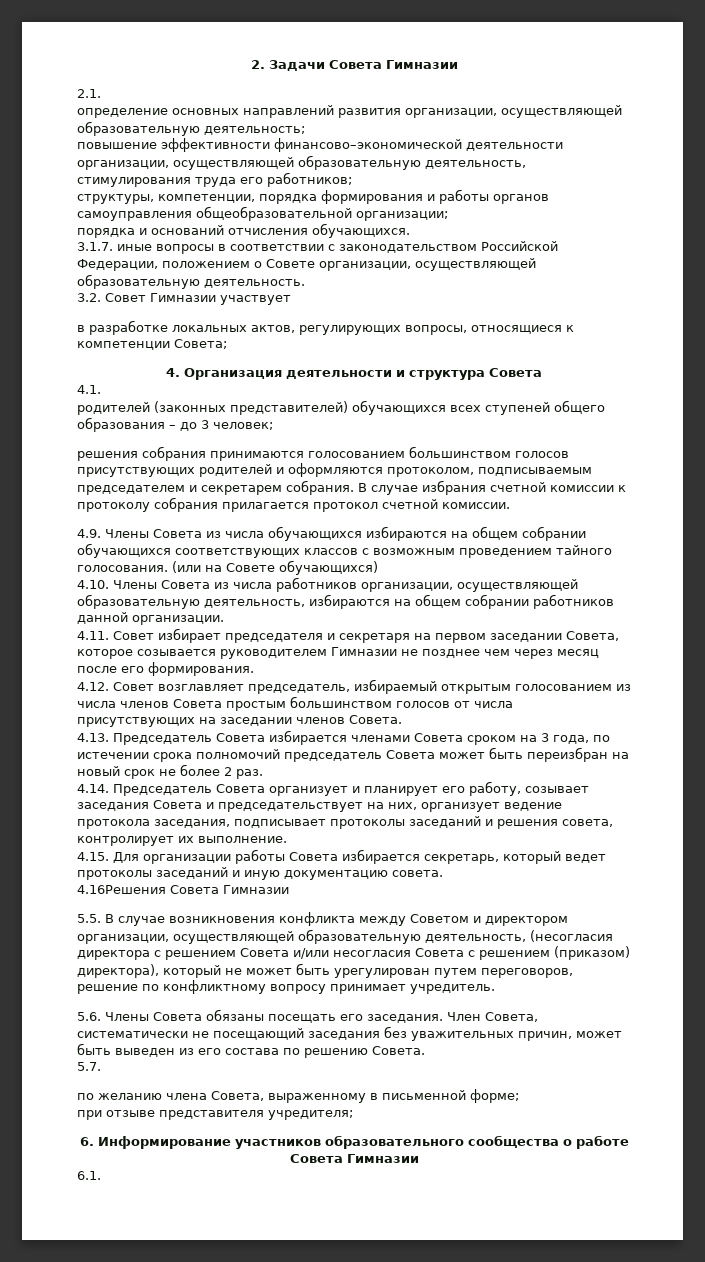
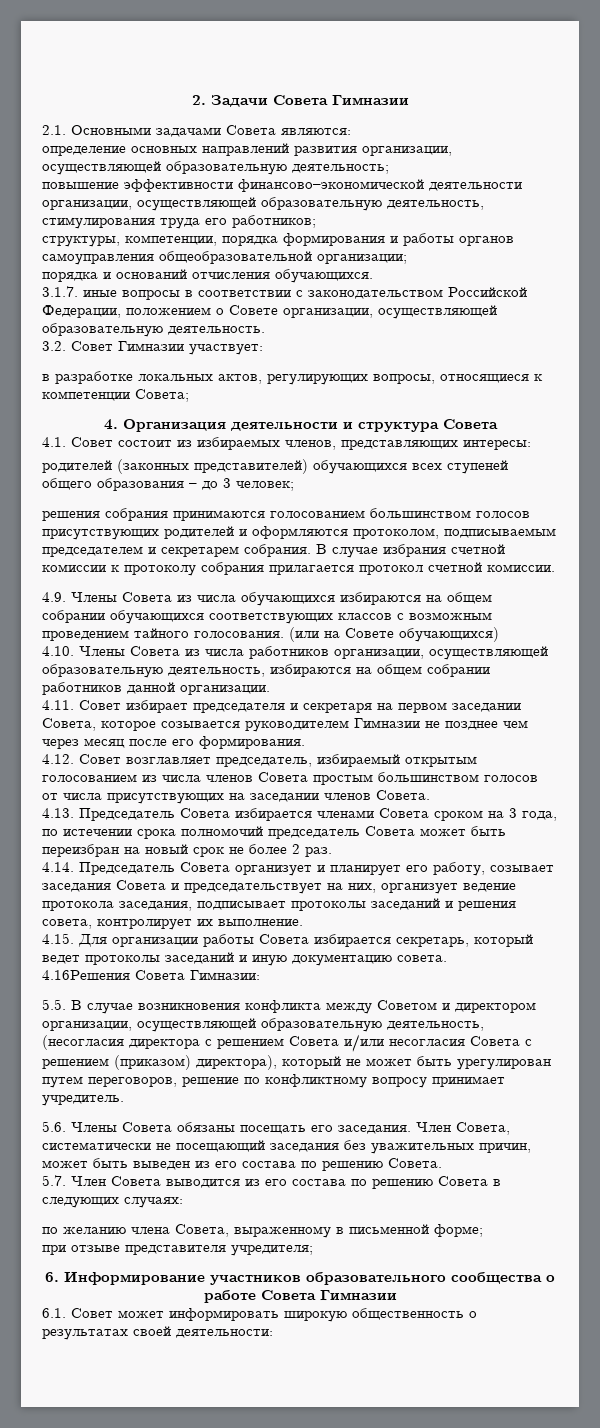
- 2.1.
+ 2.1. Основными задачами Совета являются:
- 3.2. Совет Гимназии участвует
+ 3.2. Совет Гимназии участвует:
- 4.1.
+ 4.1. Совет состоит из избираемых членов, представляющих интересы:
- 4.16Решения Совета Гимназии
+ 4.16Решения Совета Гимназии:
- 5.7.
+ 5.7. Член Совета выводится из его состава по решению Совета в следующих случаях:
- 6.1.
+ 6.1. Совет может информировать широкую общественность о результатах своей деятельности:

